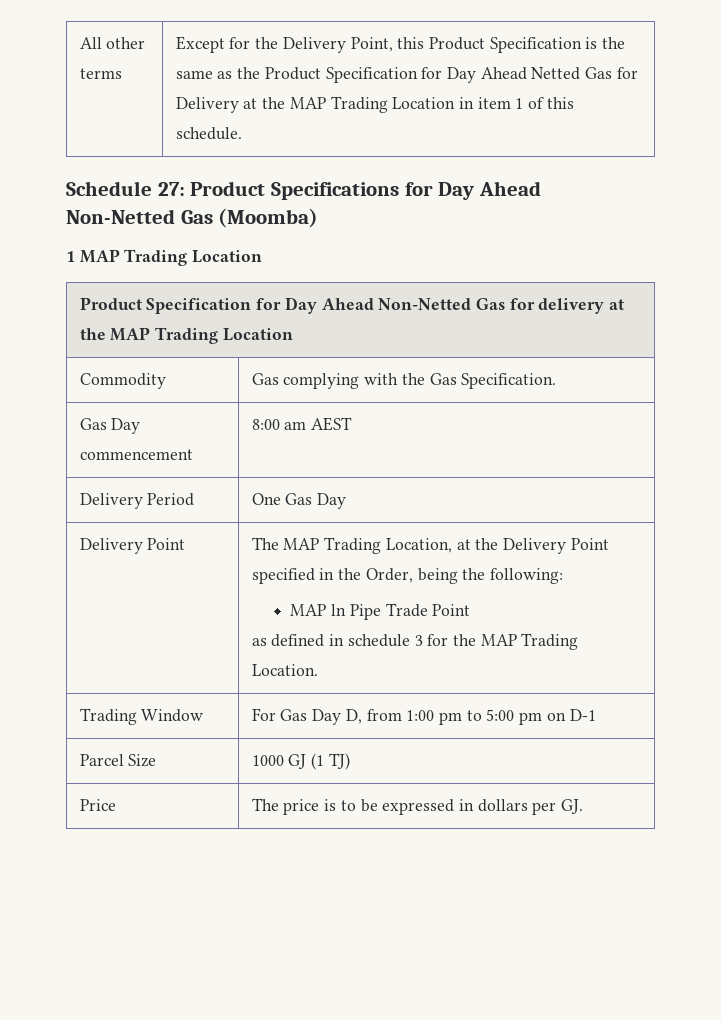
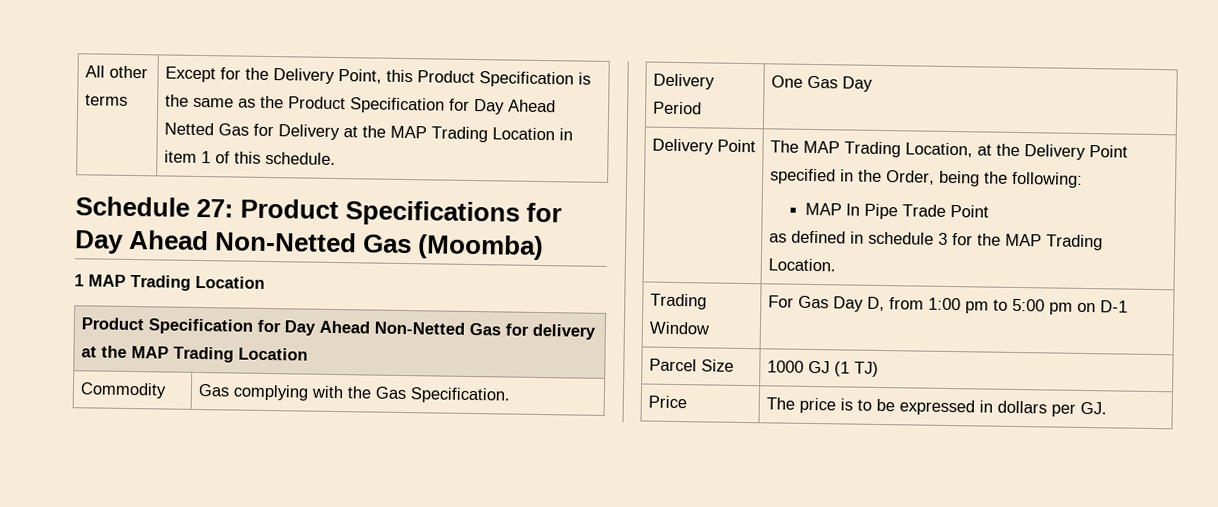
- Gas Day commencement | 8:00 am AEST

